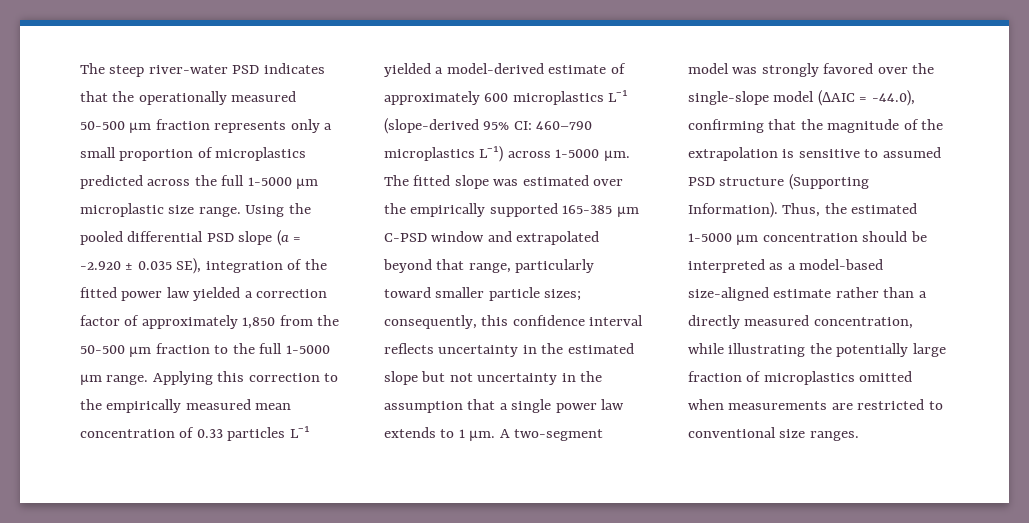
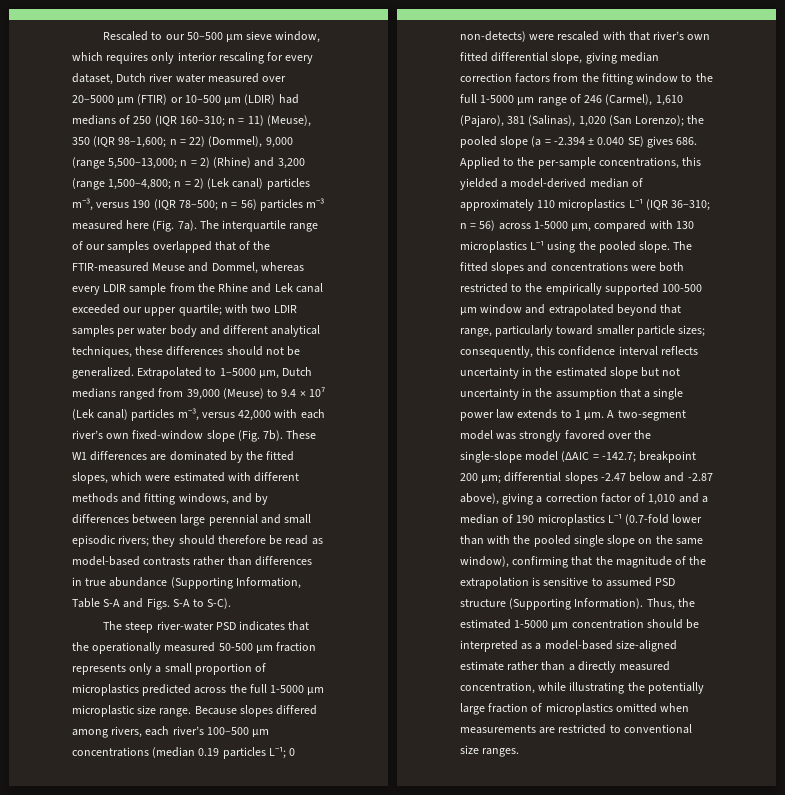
+ Rescaled to our 50–500 µm sieve window, which requires only interior rescaling for every dataset, Dutch river water measured over 20–5000 µm (FTIR) or 10–500 µm (LDIR) had medians of 250 (IQR 160–310; n = 11) (Meuse), 350 (IQR 98–1,600; n = 22) (Dommel), 9,000 (range 5,500–13,000; n = 2) (Rhine) and 3,200 (range 1,500–4,800; n = 2) (Lek canal) particles m⁻³, versus 190 (IQR 78–500; n = 56) particles m⁻³ measured here (Fig. 7a). The interquartile range of our samples overlapped that of the FTIR-measured Meuse and Dommel, whereas every LDIR sample from the Rhine and Lek canal exceeded our upper quartile; with two LDIR samples per water body and different analytical techniques, these differences should not be generalized. Extrapolated to 1–5000 µm, Dutch medians ranged from 39,000 (Meuse) to 9.4 × 10⁷ (Lek canal) particles m⁻³, versus 42,000 with each river’s own fixed-window slope (Fig. 7b). These W1 differences are dominated by the fitted slopes, which were estimated with different methods and fitting windows, and by differences between large perennial and small episodic rivers; they should therefore be read as model-based contrasts rather than differences in true abundance (Supporting Information, Table S-A and Figs. S-A to S-C).
- Using the pooled differential PSD slope (a = -2.920 ± 0.035 SE), integration of the fitted power law yielded a correction factor of approximately 1,850 from the 50-500 µm fraction to the full 1-5000 µm range. Applying this correction to the empirically measured mean concentration of 0.33 particles L⁻¹ yielded a model-derived estimate of approximately 600 microplastics L⁻¹ (slope-derived 95% CI: 460–790 microplastics L⁻¹) across 1-5000 µm. The fitted slope was estimated over the empirically supported 165-385 µm C-PSD window and extrapolated beyond that range, particularly toward smaller particle sizes; consequently, this confidence interval reflects uncertainty in the estimated slope but not uncertainty in the assumption that a single power law extends to 1 µm.
+ Because slopes differed among rivers, each river’s 100–500 µm concentrations (median 0.19 particles L⁻¹; 0 non-detects) were rescaled with that river’s own fitted differential slope, giving median correction factors from the fitting window to the full 1-5000 µm range of 246 (Carmel), 1,610 (Pajaro), 381 (Salinas), 1,020 (San Lorenzo); the pooled slope (a = -2.394 ± 0.040 SE) gives 686. Applied to the per-sample concentrations, this yielded a model-derived median of approximately 110 microplastics L⁻¹ (IQR 36–310; n = 56) across 1-5000 µm, compared with 130 microplastics L⁻¹ using the pooled slope. The fitted slopes and concentrations were both restricted to the empirically supported 100-500 µm window and extrapolated beyond that range, particularly toward smaller particle sizes; consequently, this confidence interval reflects uncertainty in the estimated slope but not uncertainty in the assumption that a single power law extends to 1 µm.
- A two-segment model was strongly favored over the single-slope model (ΔAIC = -44.0), confirming that the magnitude of the extrapolation is sensitive to assumed PSD structure (Supporting Information).
+ A two-segment model was strongly favored over the single-slope model (ΔAIC = -142.7; breakpoint 200 µm; differential slopes -2.47 below and -2.87 above), giving a correction factor of 1,010 and a median of 190 microplastics L⁻¹ (0.7-fold lower than with the pooled single slope on the same window), confirming that the magnitude of the extrapolation is sensitive to assumed PSD structure (Supporting Information).

